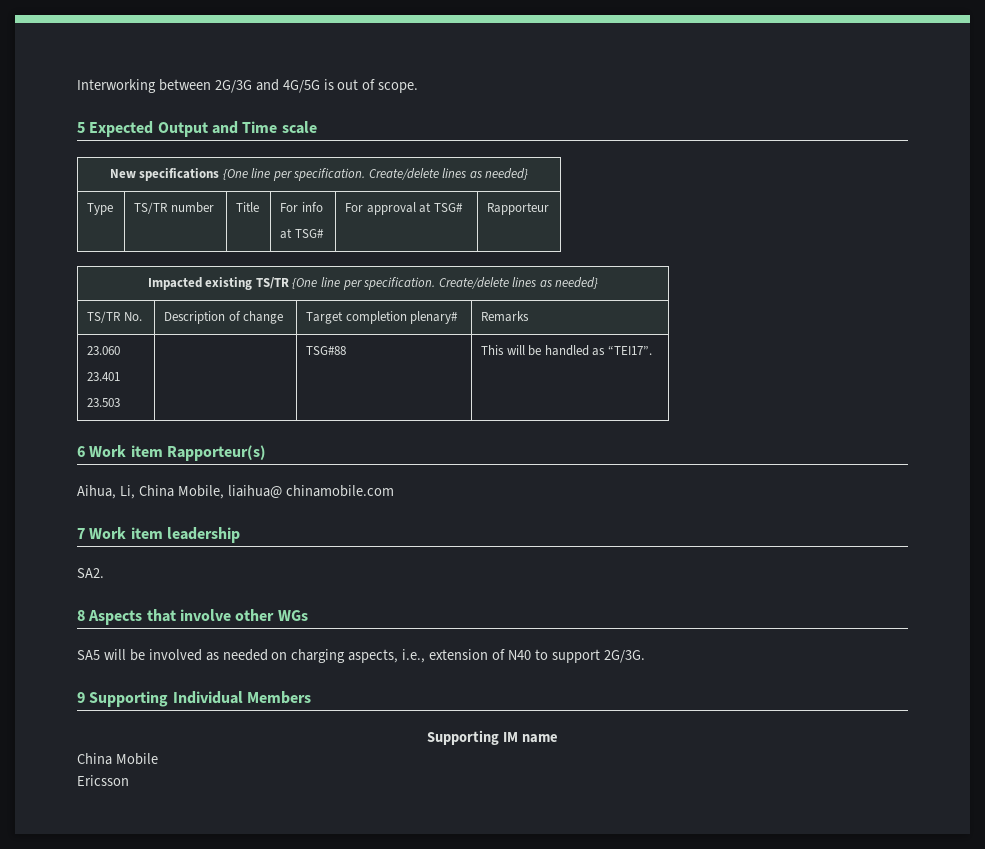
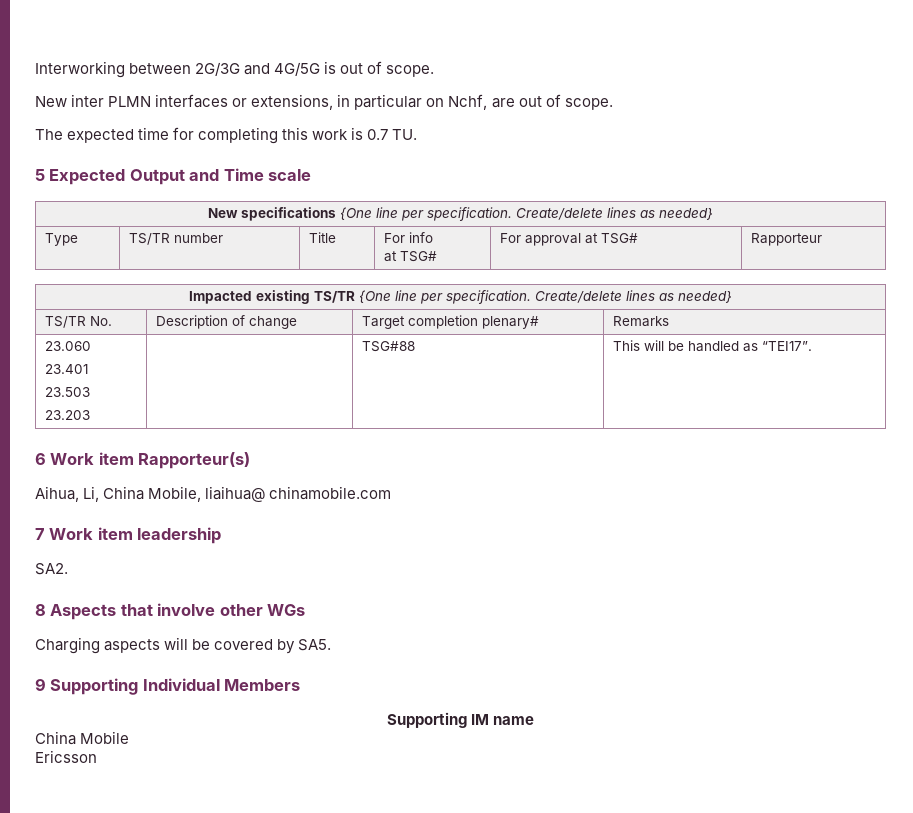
+ New inter PLMN interfaces or extensions, in particular on Nchf, are out of scope.
+ The expected time for completing this work is 0.7 TU.
  23.060
  23.401
- 23.503 | | TSG#88 | This will be handled as “TEI17”.
+ 23.503
+ 23.203 | | TSG#88 | This will be handled as “TEI17”.
- SA5 will be involved as needed on charging aspects, i.e., extension of N40 to support 2G/3G.
+ Charging aspects will be covered by SA5.

